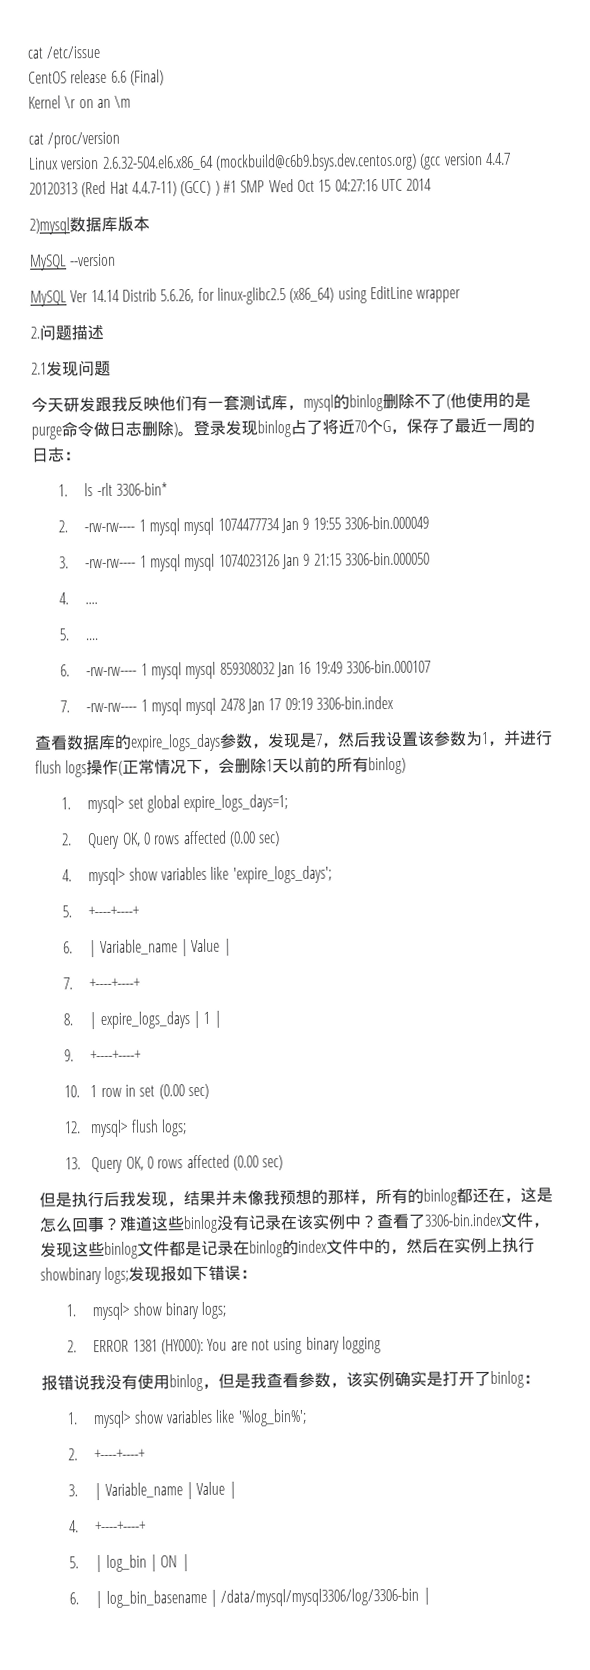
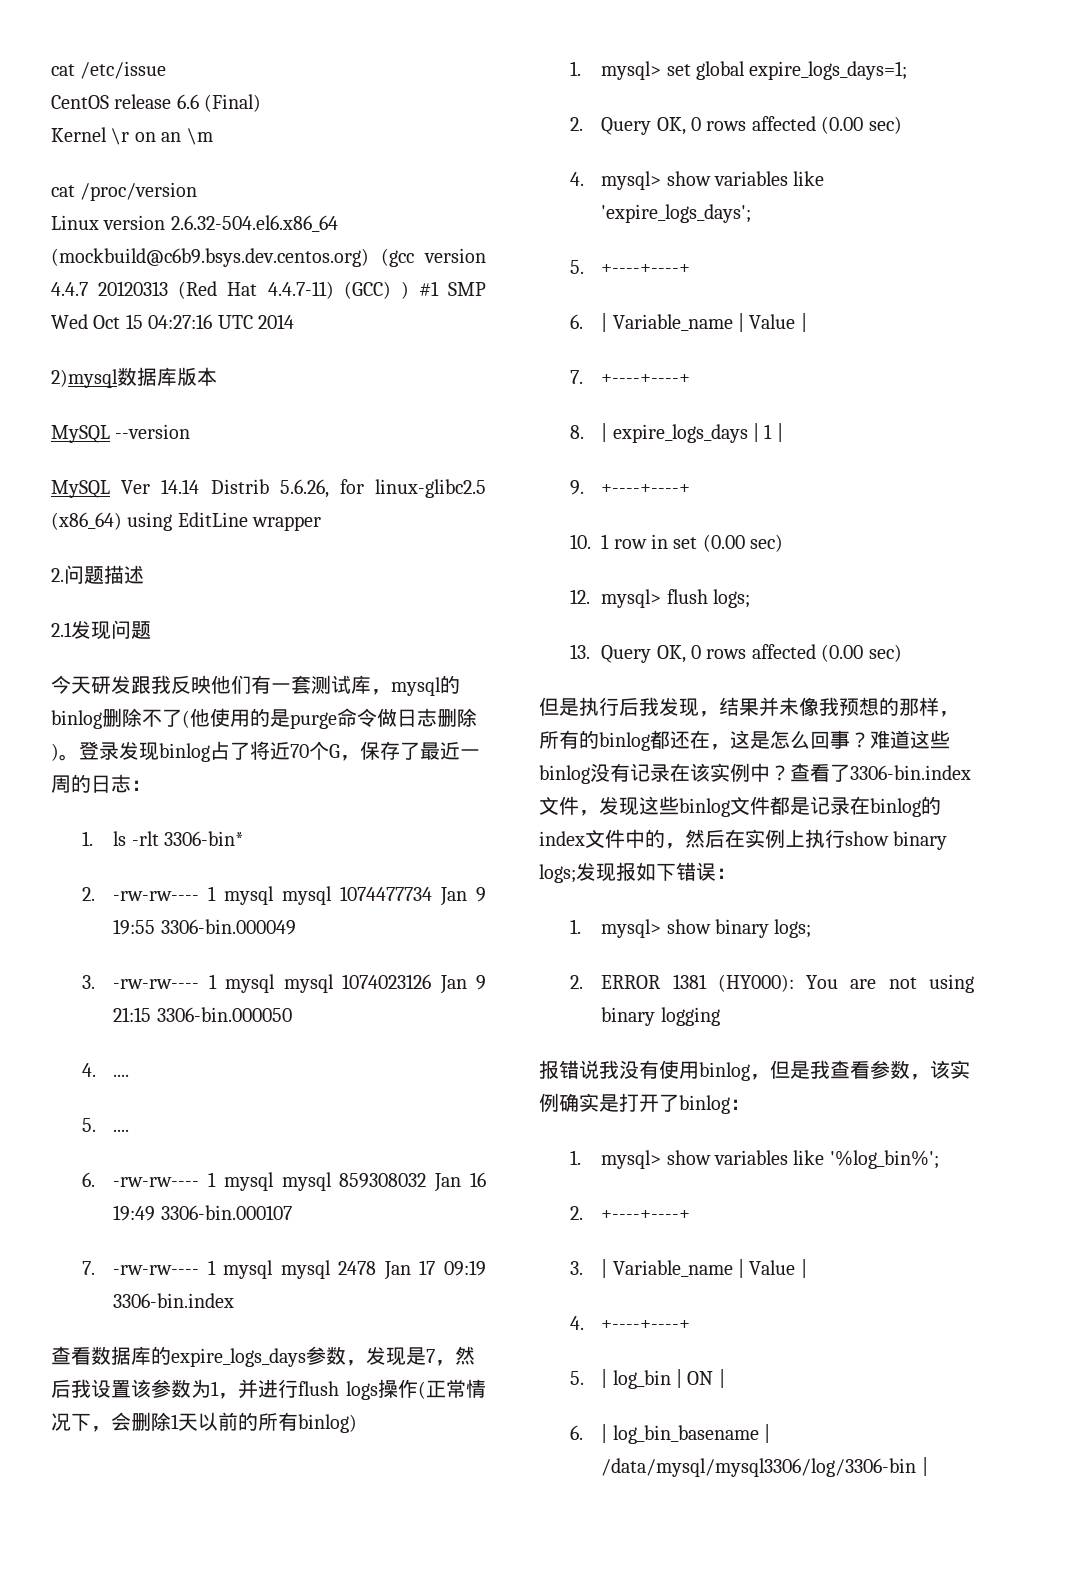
- 查看了3306-bin.index文件，发现这些binlog文件都是记录在binlog的index文件中的，然后在实例上执行showbinary logs;发现报如下错误：
+ 查看了3306-bin.index文件，发现这些binlog文件都是记录在binlog的index文件中的，然后在实例上执行show binary logs;发现报如下错误：

